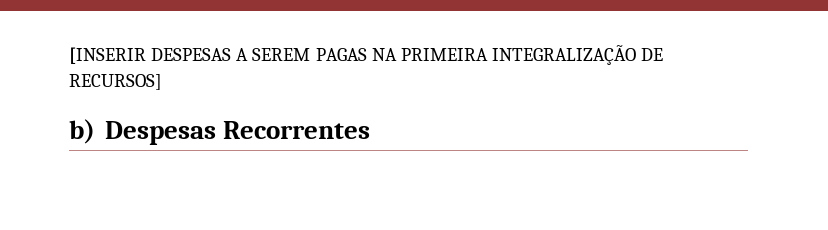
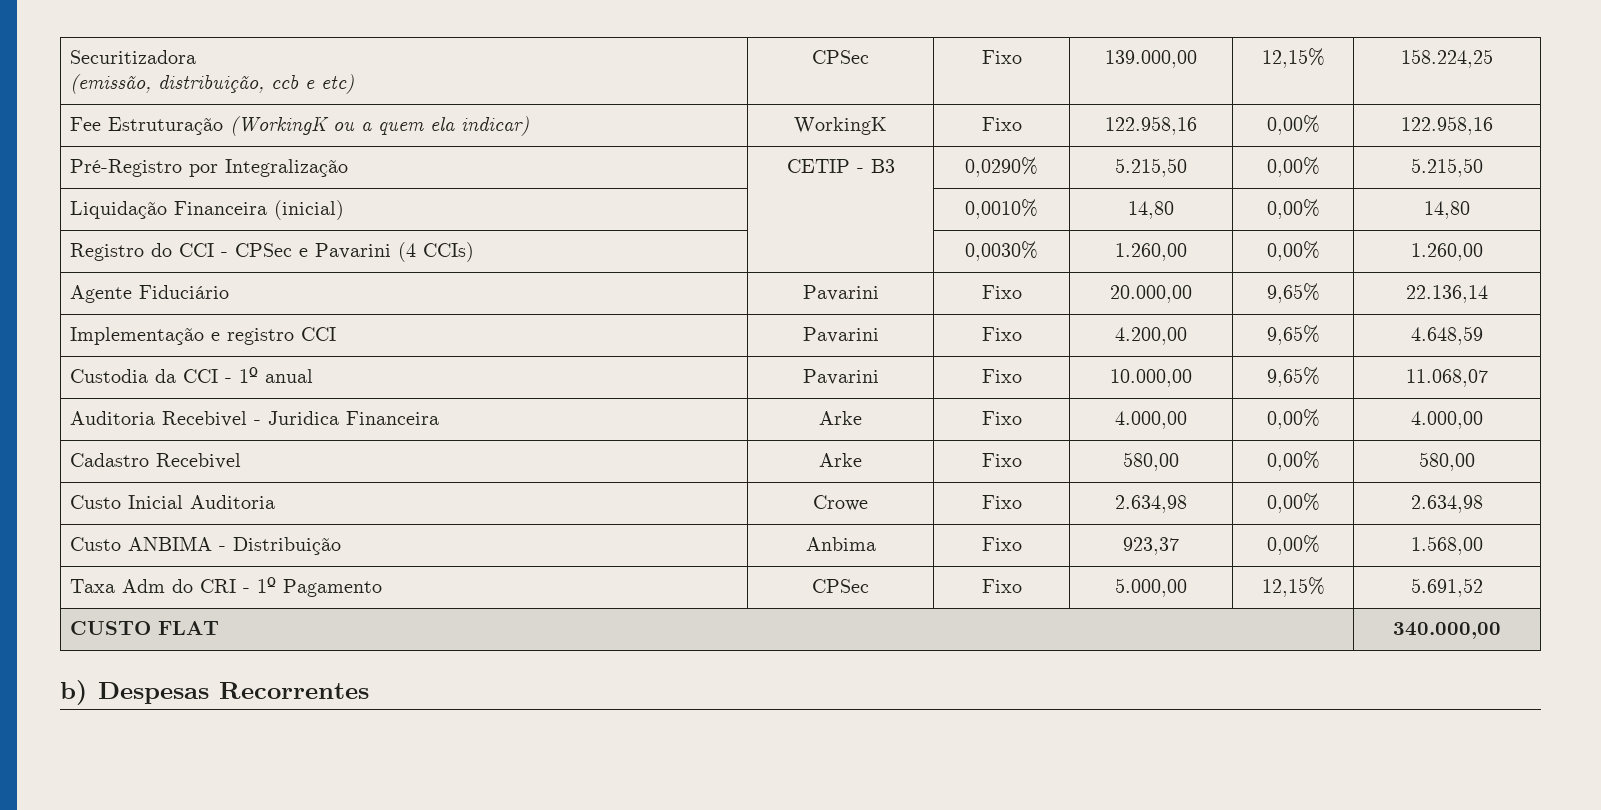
- [INSERIR DESPESAS A SEREM PAGAS NA PRIMEIRA INTEGRALIZAÇÃO DE RECURSOS]
+ Securitizadora
+ (emissão, distribuição, ccb e etc) | CPSec | Fixo | 139.000,00 | 12,15% | 158.224,25
+ Fee Estruturação (WorkingK ou a quem ela indicar) | WorkingK | Fixo | 122.958,16 | 0,00% | 122.958,16
+ Pré-Registro por Integralização | CETIP - B3 | 0,0290% | 5.215,50 | 0,00% | 5.215,50
+ Liquidação Financeira (inicial) | | 0,0010% | 14,80 | 0,00% | 14,80
+ Registro do CCI - CPSec e Pavarini (4 CCIs) | | 0,0030% | 1.260,00 | 0,00% | 1.260,00
+ Agente Fiduciário | Pavarini | Fixo | 20.000,00 | 9,65% | 22.136,14
+ Implementação e registro CCI | Pavarini | Fixo | 4.200,00 | 9,65% | 4.648,59
+ Custodia da CCI - 1º anual | Pavarini | Fixo | 10.000,00 | 9,65% | 11.068,07
+ Auditoria Recebivel - Juridica Financeira | Arke | Fixo | 4.000,00 | 0,00% | 4.000,00
+ Cadastro Recebivel | Arke | Fixo | 580,00 | 0,00% | 580,00
+ Custo Inicial Auditoria | Crowe | Fixo | 2.634,98 | 0,00% | 2.634,98
+ Custo ANBIMA - Distribuição | Anbima | Fixo | 923,37 | 0,00% | 1.568,00
+ Taxa Adm do CRI - 1º Pagamento | CPSec | Fixo | 5.000,00 | 12,15% | 5.691,52
+ CUSTO FLAT | 340.000,00

